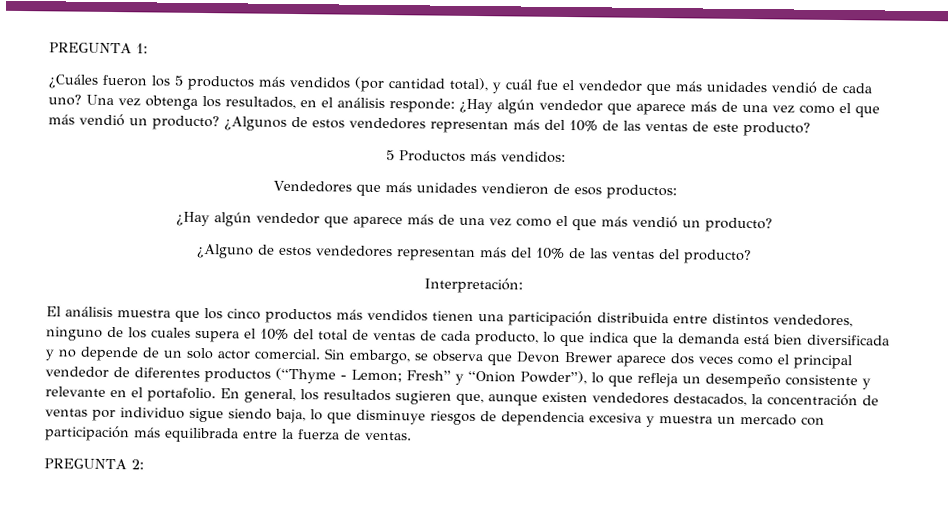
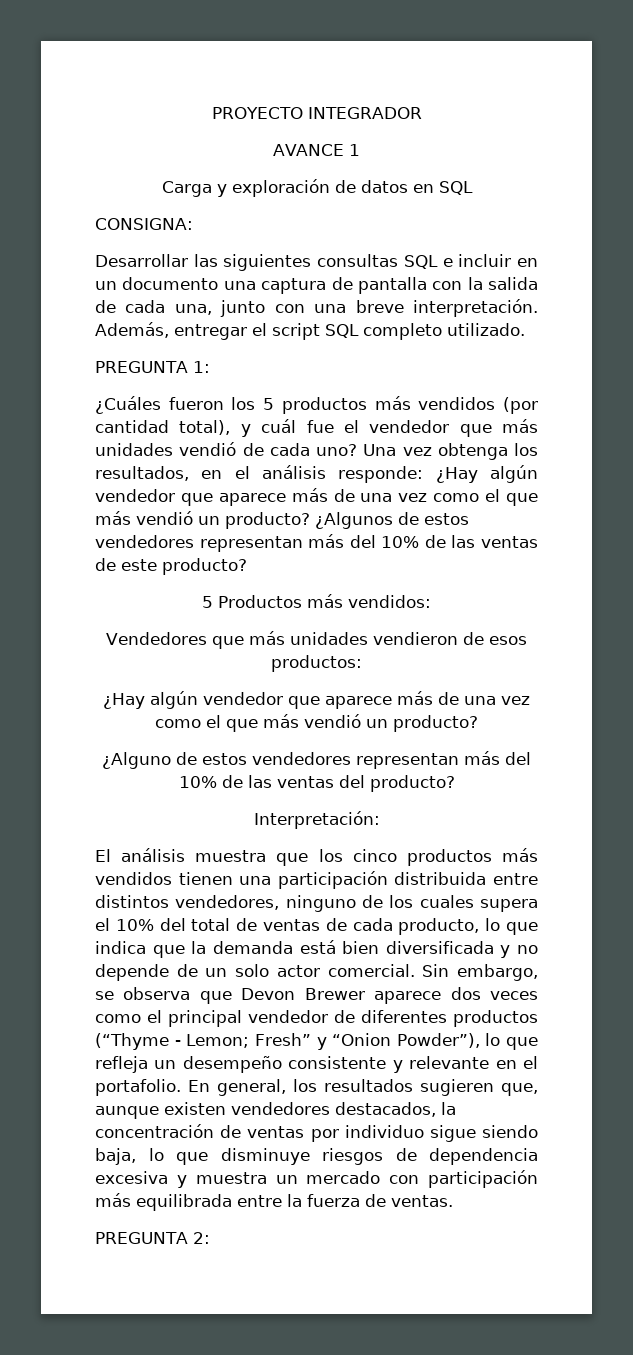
+ PROYECTO INTEGRADOR
+ AVANCE 1
+ Carga y exploración de datos en SQL
+ CONSIGNA:
+ Desarrollar las siguientes consultas SQL e incluir en un documento una captura de pantalla con la salida de cada una, junto con una breve interpretación. Además, entregar el script SQL completo utilizado.

